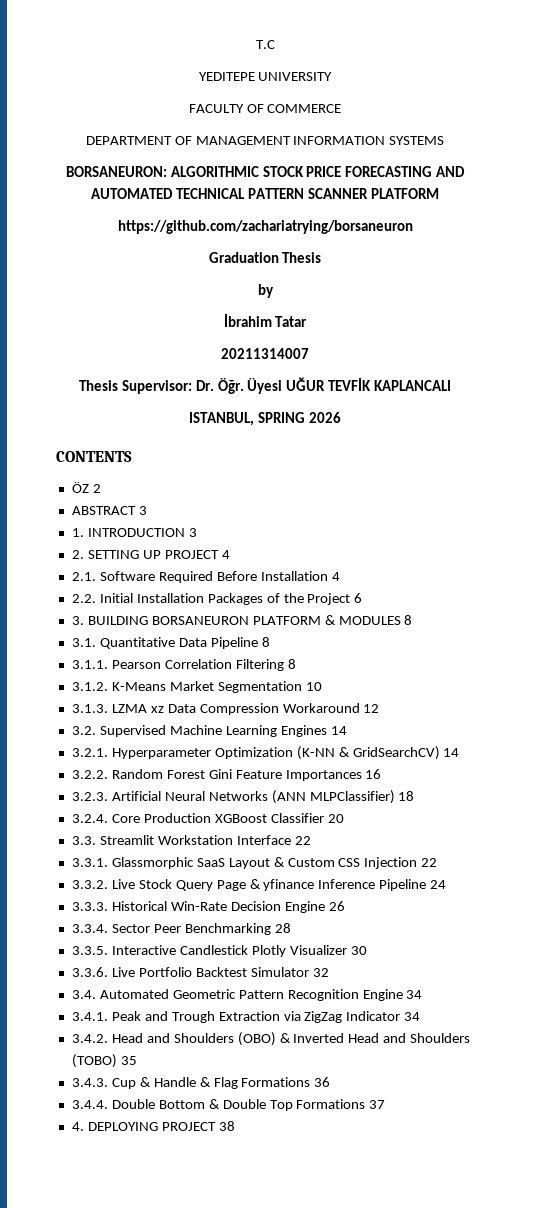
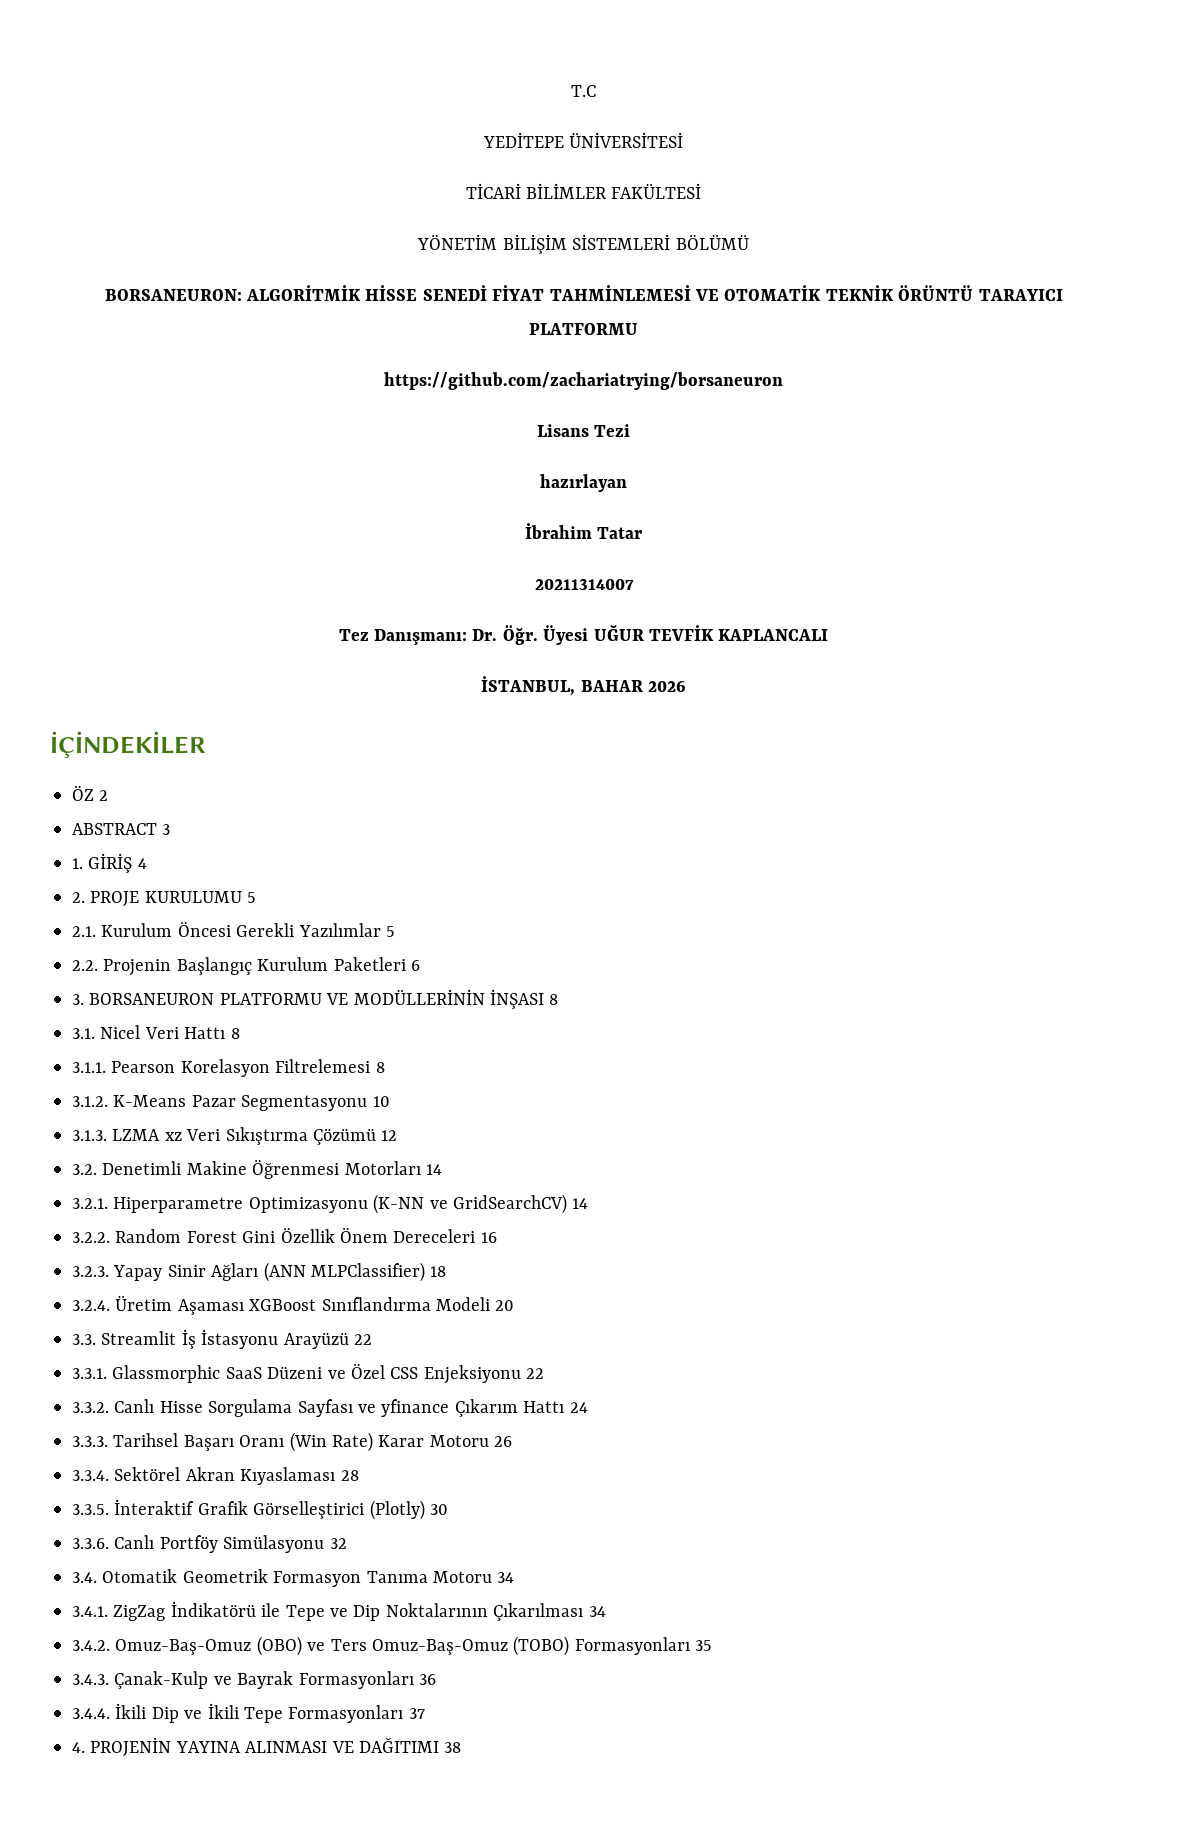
- YEDITEPE UNIVERSITY
- FACULTY OF COMMERCE
- DEPARTMENT OF MANAGEMENT INFORMATION SYSTEMS
- BORSANEURON: ALGORITHMIC STOCK PRICE FORECASTING AND AUTOMATED TECHNICAL PATTERN SCANNER PLATFORM
+ YEDİTEPE ÜNİVERSİTESİ
+ TİCARİ BİLİMLER FAKÜLTESİ
+ YÖNETİM BİLİŞİM SİSTEMLERİ BÖLÜMÜ
+ BORSANEURON: ALGORİTMİK HİSSE SENEDİ FİYAT TAHMİNLEMESİ VE OTOMATİK TEKNİK ÖRÜNTÜ TARAYICI PLATFORMU
  https://github.com/zachariatrying/borsaneuron
- Graduation Thesis
- by
+ Lisans Tezi
+ hazırlayan
- Thesis Supervisor: Dr. Öğr. Üyesi UĞUR TEVFİK KAPLANCALI
+ Tez Danışmanı: Dr. Öğr. Üyesi UĞUR TEVFİK KAPLANCALI
- ISTANBUL, SPRING 2026
+ İSTANBUL, BAHAR 2026
- CONTENTS
+ İÇİNDEKİLER
- 1. INTRODUCTION 3
+ 1. GİRİŞ 4
- 2. SETTING UP PROJECT 4
- 2.1. Software Required Before Installation 4
- 2.2. Initial Installation Packages of the Project 6
- 3. BUILDING BORSANEURON PLATFORM & MODULES 8
+ 2. PROJE KURULUMU 5
+ 2.1. Kurulum Öncesi Gerekli Yazılımlar 5
+ 2.2. Projenin Başlangıç Kurulum Paketleri 6
+ 3. BORSANEURON PLATFORMU VE MODÜLLERİNİN İNŞASI 8
- 3.1. Quantitative Data Pipeline 8
+ 3.1. Nicel Veri Hattı 8
- 3.1.1. Pearson Correlation Filtering 8
+ 3.1.1. Pearson Korelasyon Filtrelemesi 8
- 3.1.2. K-Means Market Segmentation 10
+ 3.1.2. K-Means Pazar Segmentasyonu 10
- 3.1.3. LZMA xz Data Compression Workaround 12
+ 3.1.3. LZMA xz Veri Sıkıştırma Çözümü 12
- 3.2. Supervised Machine Learning Engines 14
- 3.2.1. Hyperparameter Optimization (K-NN & GridSearchCV) 14
+ 3.2. Denetimli Makine Öğrenmesi Motorları 14
+ 3.2.1. Hiperparametre Optimizasyonu (K-NN ve GridSearchCV) 14
- 3.2.2. Random Forest Gini Feature Importances 16
+ 3.2.2. Random Forest Gini Özellik Önem Dereceleri 16
- 3.2.3. Artificial Neural Networks (ANN MLPClassifier) 18
+ 3.2.3. Yapay Sinir Ağları (ANN MLPClassifier) 18
- 3.2.4. Core Production XGBoost Classifier 20
+ 3.2.4. Üretim Aşaması XGBoost Sınıflandırma Modeli 20
- 3.3. Streamlit Workstation Interface 22
+ 3.3. Streamlit İş İstasyonu Arayüzü 22
- 3.3.1. Glassmorphic SaaS Layout & Custom CSS Injection 22
- 3.3.2. Live Stock Query Page & yfinance Inference Pipeline 24
- 3.3.3. Historical Win-Rate Decision Engine 26
+ 3.3.1. Glassmorphic SaaS Düzeni ve Özel CSS Enjeksiyonu 22
+ 3.3.2. Canlı Hisse Sorgulama Sayfası ve yfinance Çıkarım Hattı 24
+ 3.3.3. Tarihsel Başarı Oranı (Win Rate) Karar Motoru 26
- 3.3.4. Sector Peer Benchmarking 28
+ 3.3.4. Sektörel Akran Kıyaslaması 28
- 3.3.5. Interactive Candlestick Plotly Visualizer 30
- 3.3.6. Live Portfolio Backtest Simulator 32
- 3.4. Automated Geometric Pattern Recognition Engine 34
- 3.4.1. Peak and Trough Extraction via ZigZag Indicator 34
- 3.4.2. Head and Shoulders (OBO) & Inverted Head and Shoulders (TOBO) 35
- 3.4.3. Cup & Handle & Flag Formations 36
- 3.4.4. Double Bottom & Double Top Formations 37
- 4. DEPLOYING PROJECT 38
+ 3.3.5. İnteraktif Grafik Görselleştirici (Plotly) 30
+ 3.3.6. Canlı Portföy Simülasyonu 32
+ 3.4. Otomatik Geometrik Formasyon Tanıma Motoru 34
+ 3.4.1. ZigZag İndikatörü ile Tepe ve Dip Noktalarının Çıkarılması 34
+ 3.4.2. Omuz-Baş-Omuz (OBO) ve Ters Omuz-Baş-Omuz (TOBO) Formasyonları 35
+ 3.4.3. Çanak-Kulp ve Bayrak Formasyonları 36
+ 3.4.4. İkili Dip ve İkili Tepe Formasyonları 37
+ 4. PROJENİN YAYINA ALINMASI VE DAĞITIMI 38

